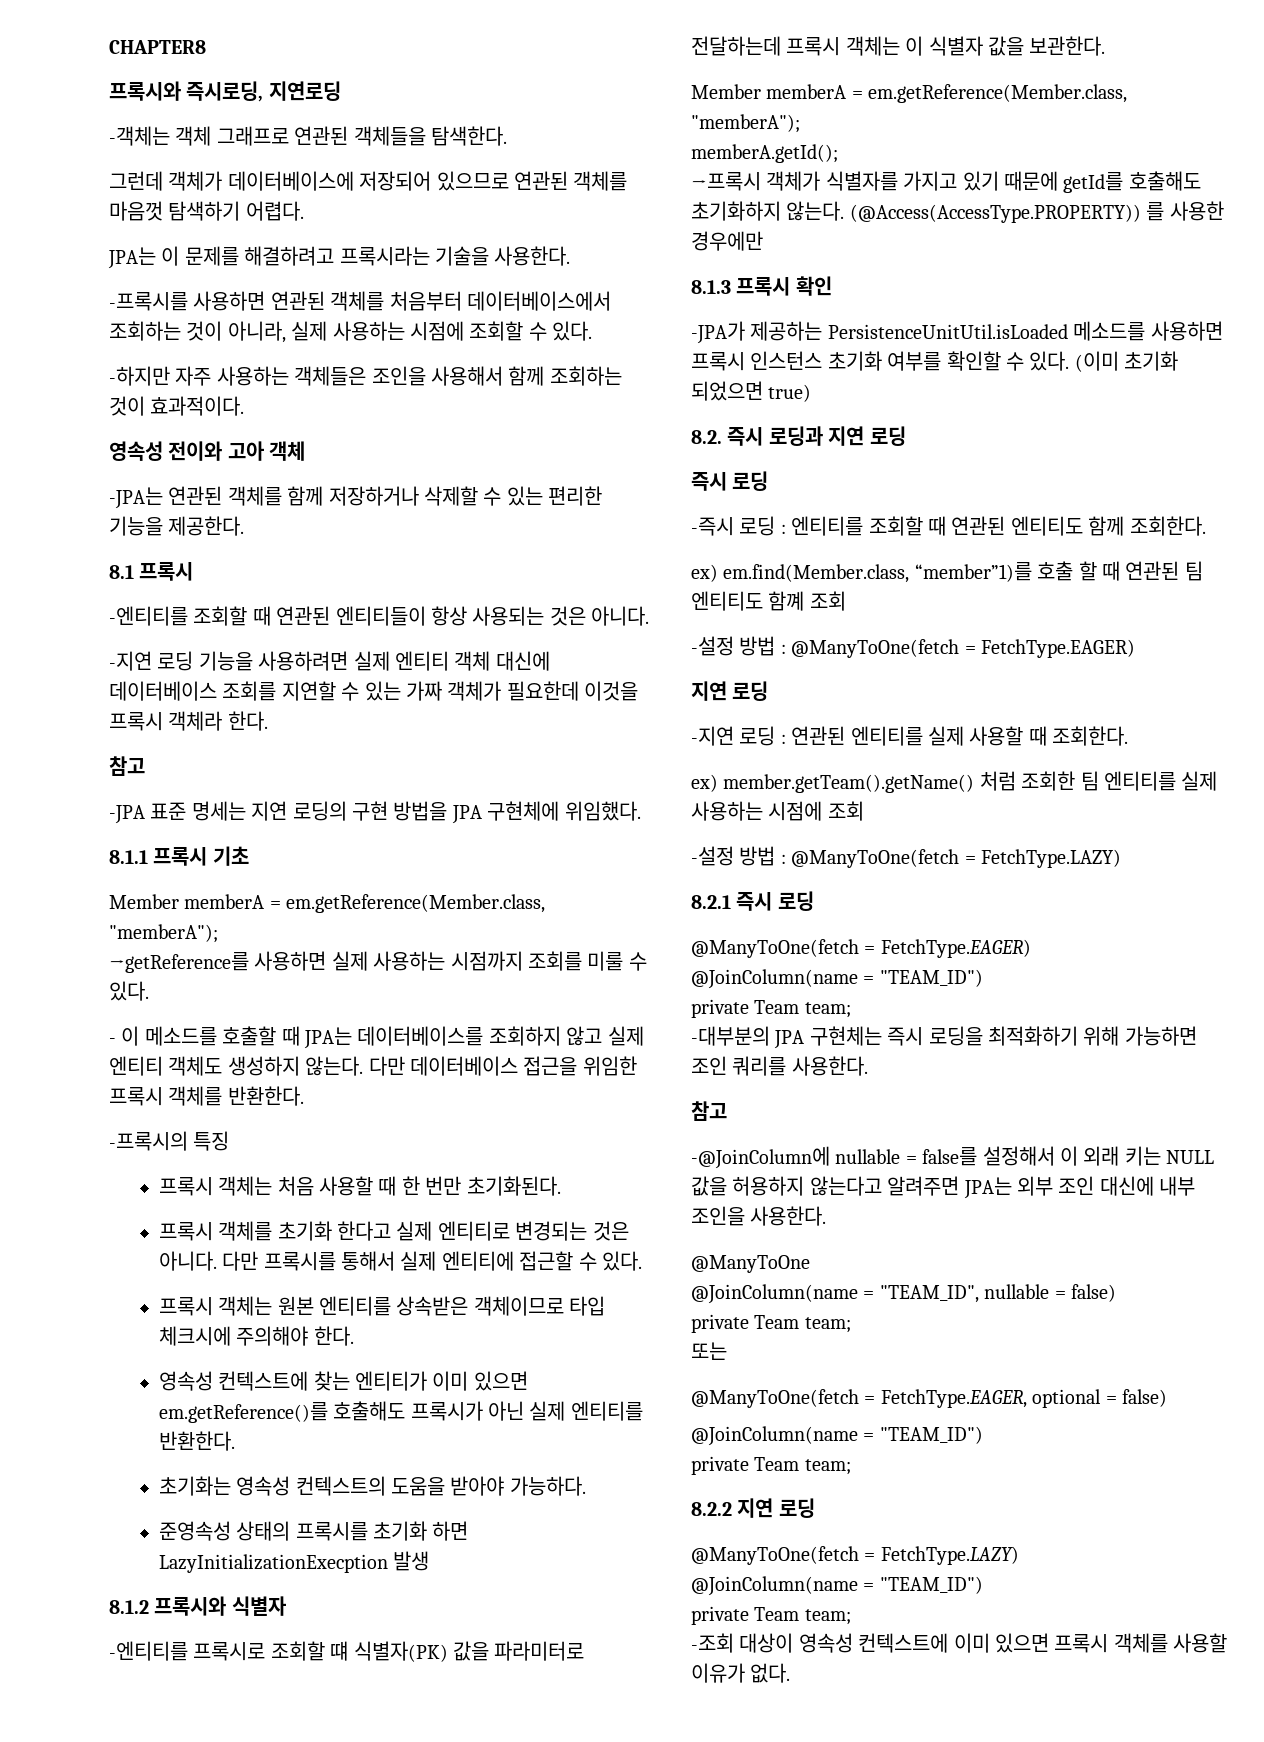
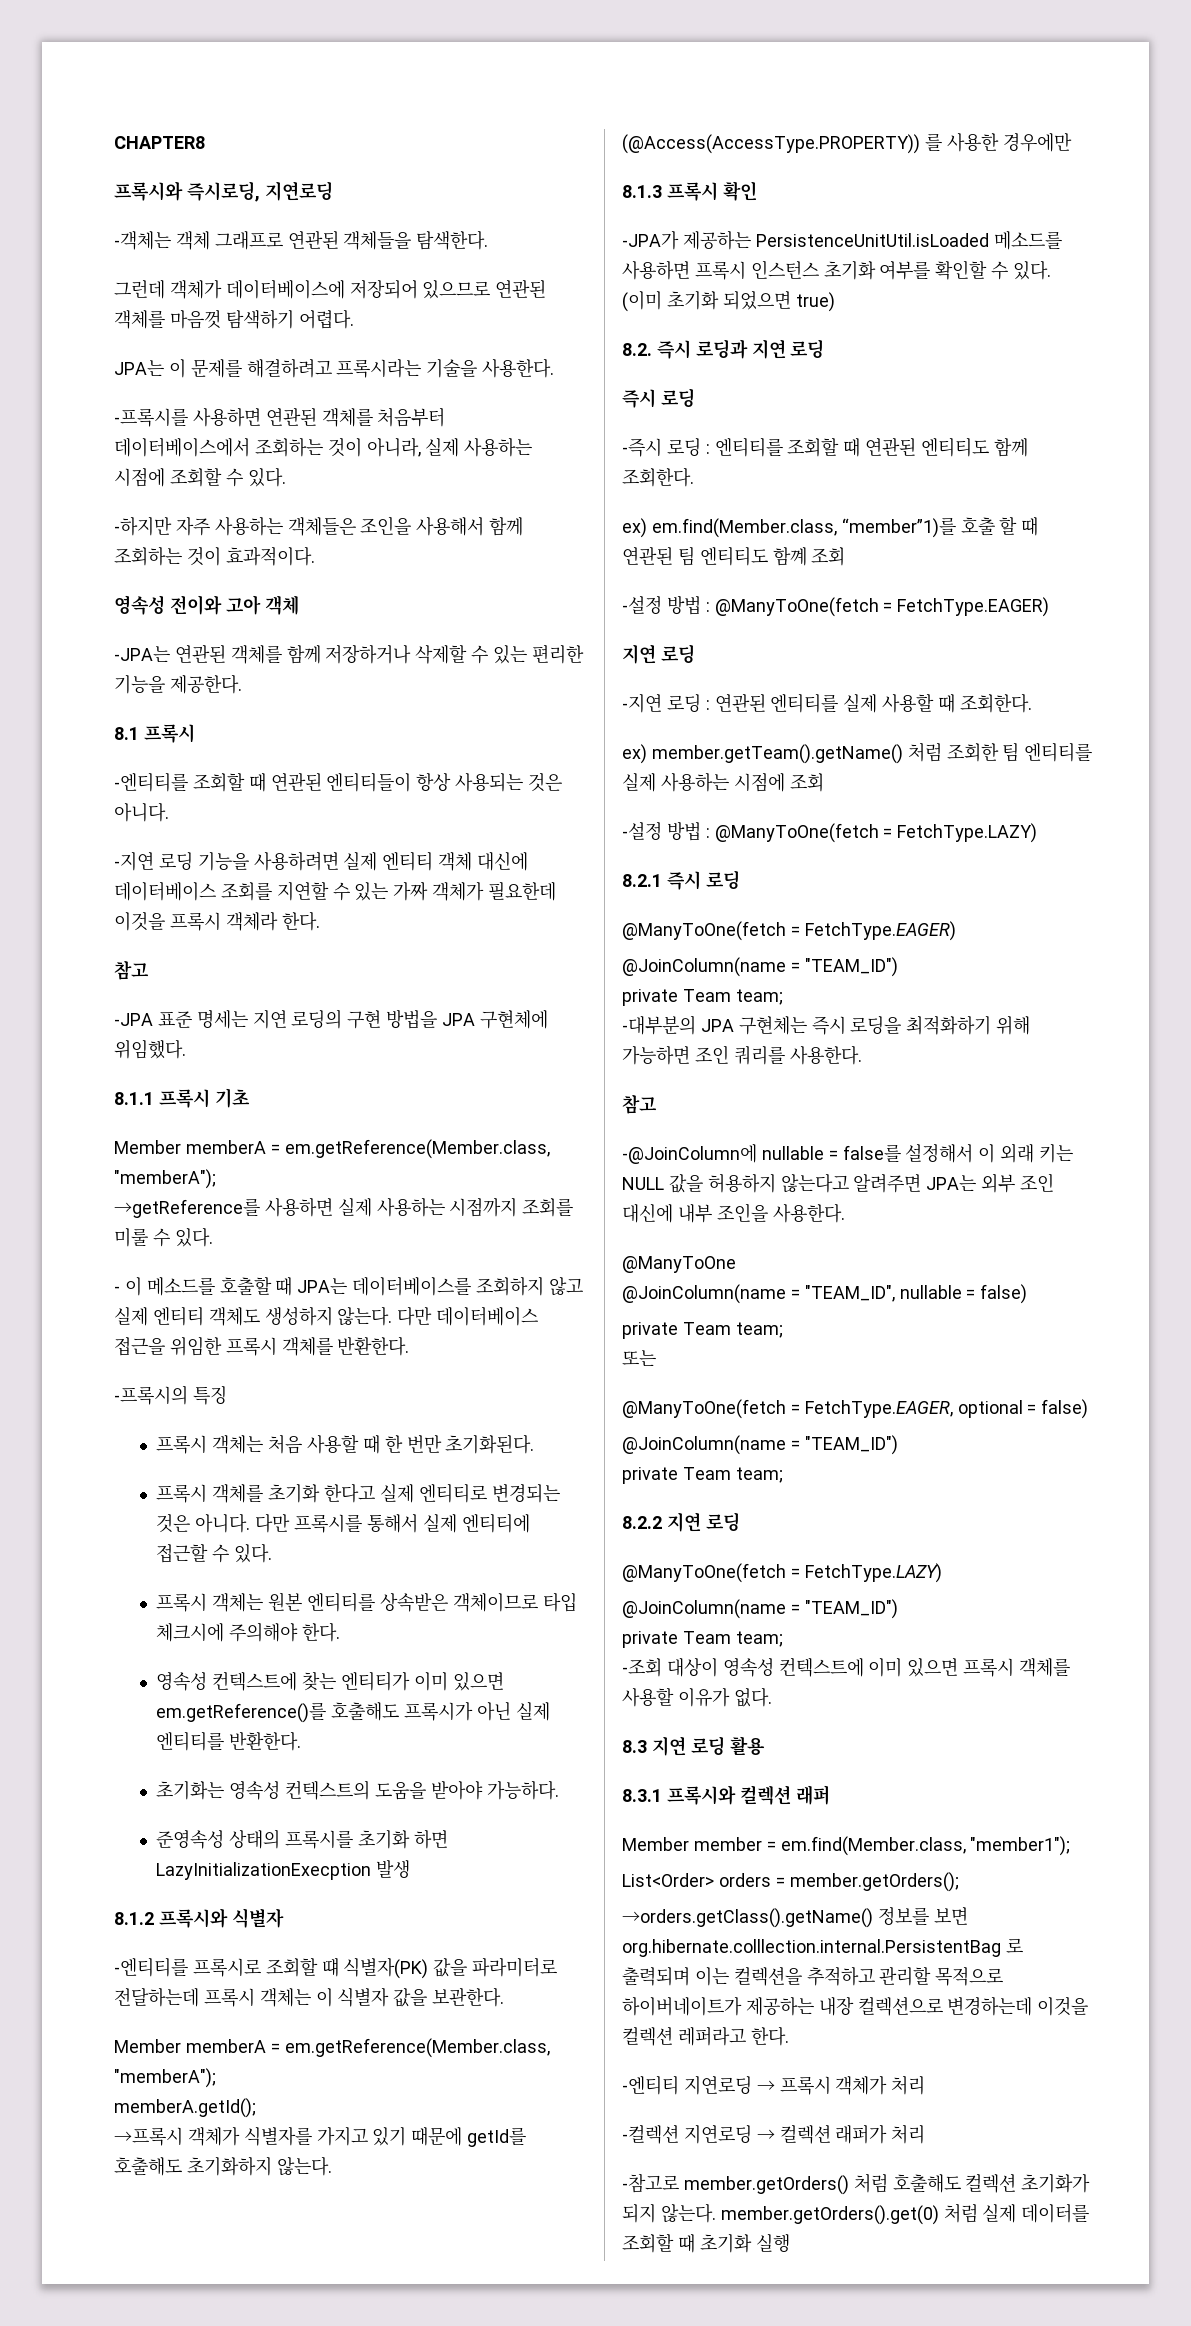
+ 8.3 지연 로딩 활용
+ 8.3.1 프록시와 컬렉션 래퍼
+ Member member = em.find(Member.class, "member1");
+ List<Order> orders = member.getOrders();
+ →orders.getClass().getName() 정보를 보면 org.hibernate.colllection.internal.PersistentBag 로 출력되며 이는 컬렉션을 추적하고 관리할 목적으로 하이버네이트가 제공하는 내장 컬렉션으로 변경하는데 이것을 컬렉션 레퍼라고 한다.
+ -엔티티 지연로딩 → 프록시 객체가 처리
+ -컬렉션 지연로딩 → 컬렉션 래퍼가 처리
+ -참고로 member.getOrders() 처럼 호출해도 컬렉션 초기화가 되지 않는다. member.getOrders().get(0) 처럼 실제 데이터를 조회할 때 초기화 실행

